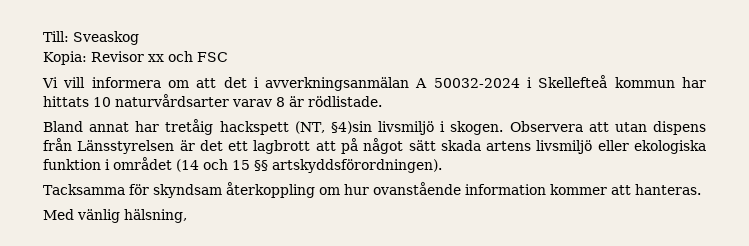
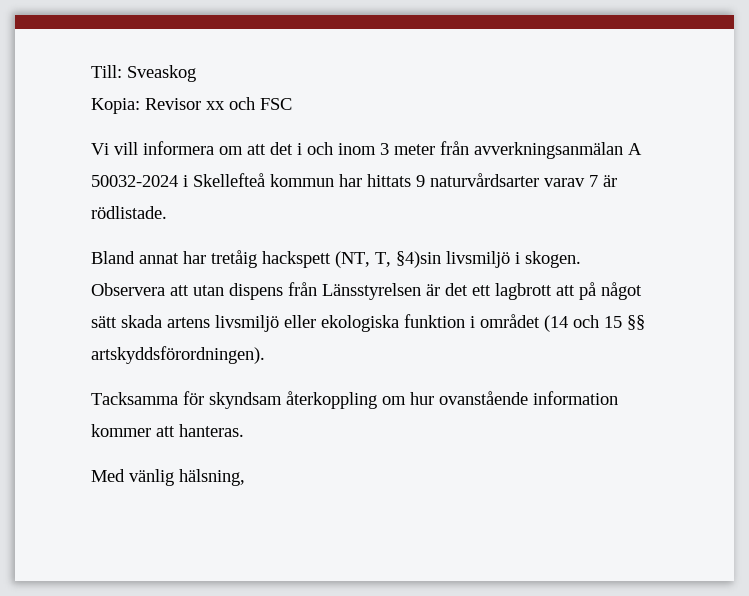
- Vi vill informera om att det i avverkningsanmälan A 50032-2024 i Skellefteå kommun har hittats 10 naturvårdsarter varav 8 är rödlistade.
+ Vi vill informera om att det i och inom 3 meter från avverkningsanmälan A 50032-2024 i Skellefteå kommun har hittats 9 naturvårdsarter varav 7 är rödlistade.
- Bland annat har tretåig hackspett (NT, §4)sin livsmiljö i skogen.
+ Bland annat har tretåig hackspett (NT, T, §4)sin livsmiljö i skogen.

